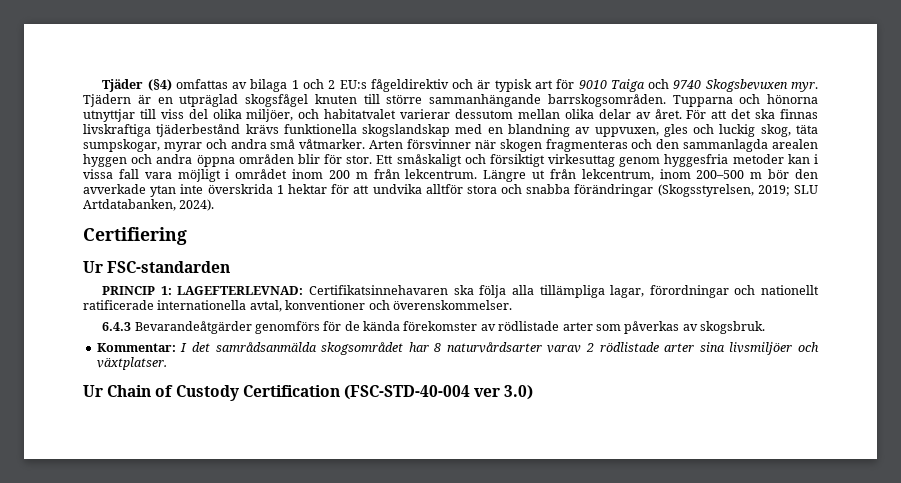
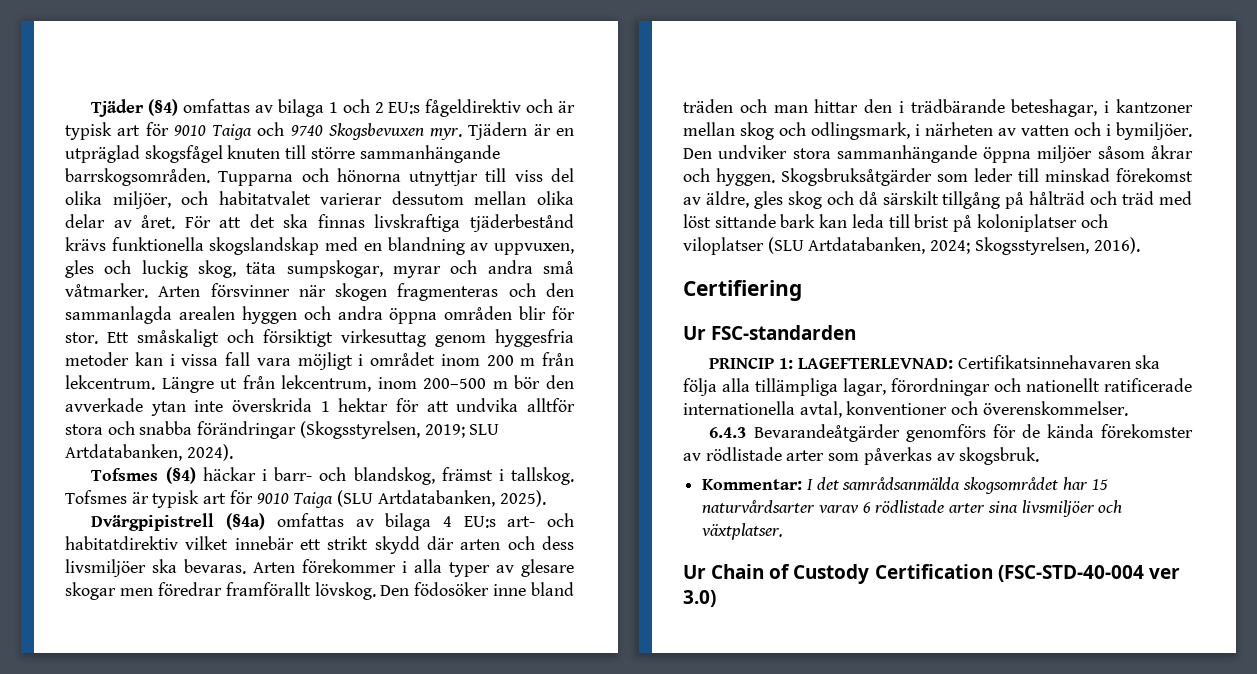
+ Tofsmes (§4) häckar i barr- och blandskog, främst i tallskog. Tofsmes är typisk art för 9010 Taiga (SLU Artdatabanken, 2025).
+ Dvärgpipistrell (§4a) omfattas av bilaga 4 EU:s art- och habitatdirektiv vilket innebär ett strikt skydd där arten och dess livsmiljöer ska bevaras. Arten förekommer i alla typer av glesare skogar men föredrar framförallt lövskog. Den födosöker inne bland träden och man hittar den i trädbärande beteshagar, i kantzoner mellan skog och odlingsmark, i närheten av vatten och i bymiljöer. Den undviker stora sammanhängande öppna miljöer såsom åkrar och hyggen. Skogsbruksåtgärder som leder till minskad förekomst av äldre, gles skog och då särskilt tillgång på hålträd och träd med löst sittande bark kan leda till brist på koloniplatser och viloplatser (SLU Artdatabanken, 2024; Skogsstyrelsen, 2016).
- Kommentar: I det samrådsanmälda skogsområdet har 8 naturvårdsarter varav 2 rödlistade arter sina livsmiljöer och växtplatser.
+ Kommentar: I det samrådsanmälda skogsområdet har 15 naturvårdsarter varav 6 rödlistade arter sina livsmiljöer och växtplatser.

